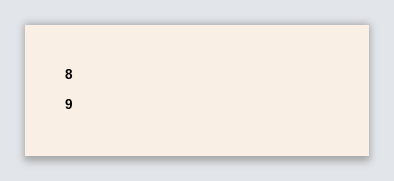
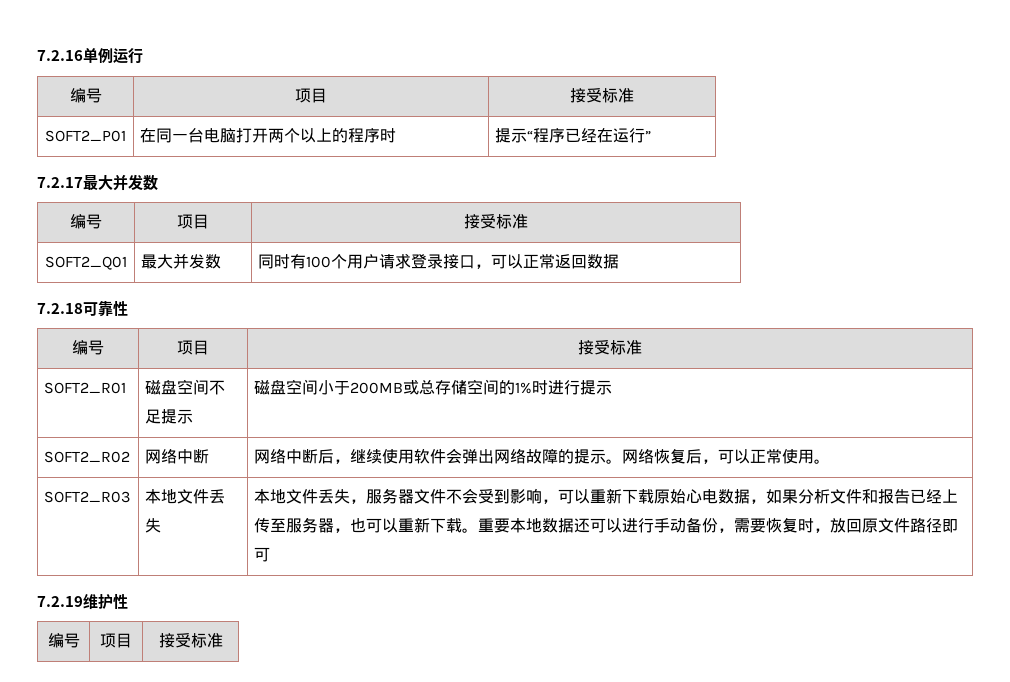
- 8
- 9
+ 7.2.16单例运行
+ 编号 | 项目 | 接受标准
+ SOFT2_P01 | 在同一台电脑打开两个以上的程序时 | 提示“程序已经在运行”
+ 7.2.17最大并发数
+ 编号 | 项目 | 接受标准
+ SOFT2_Q01 | 最大并发数 | 同时有100个用户请求登录接口，可以正常返回数据
+ 7.2.18可靠性
+ 编号 | 项目 | 接受标准
+ SOFT2_R01 | 磁盘空间不足提示 | 磁盘空间小于200MB或总存储空间的1%时进行提示
+ SOFT2_R02 | 网络中断 | 网络中断后，继续使用软件会弹出网络故障的提示。网络恢复后，可以正常使用。
+ SOFT2_R03 | 本地文件丢失 | 本地文件丢失，服务器文件不会受到影响，可以重新下载原始心电数据，如果分析文件和报告已经上传至服务器，也可以重新下载。重要本地数据还可以进行手动备份，需要恢复时，放回原文件路径即可
+ 7.2.19维护性
+ 编号 | 项目 | 接受标准

